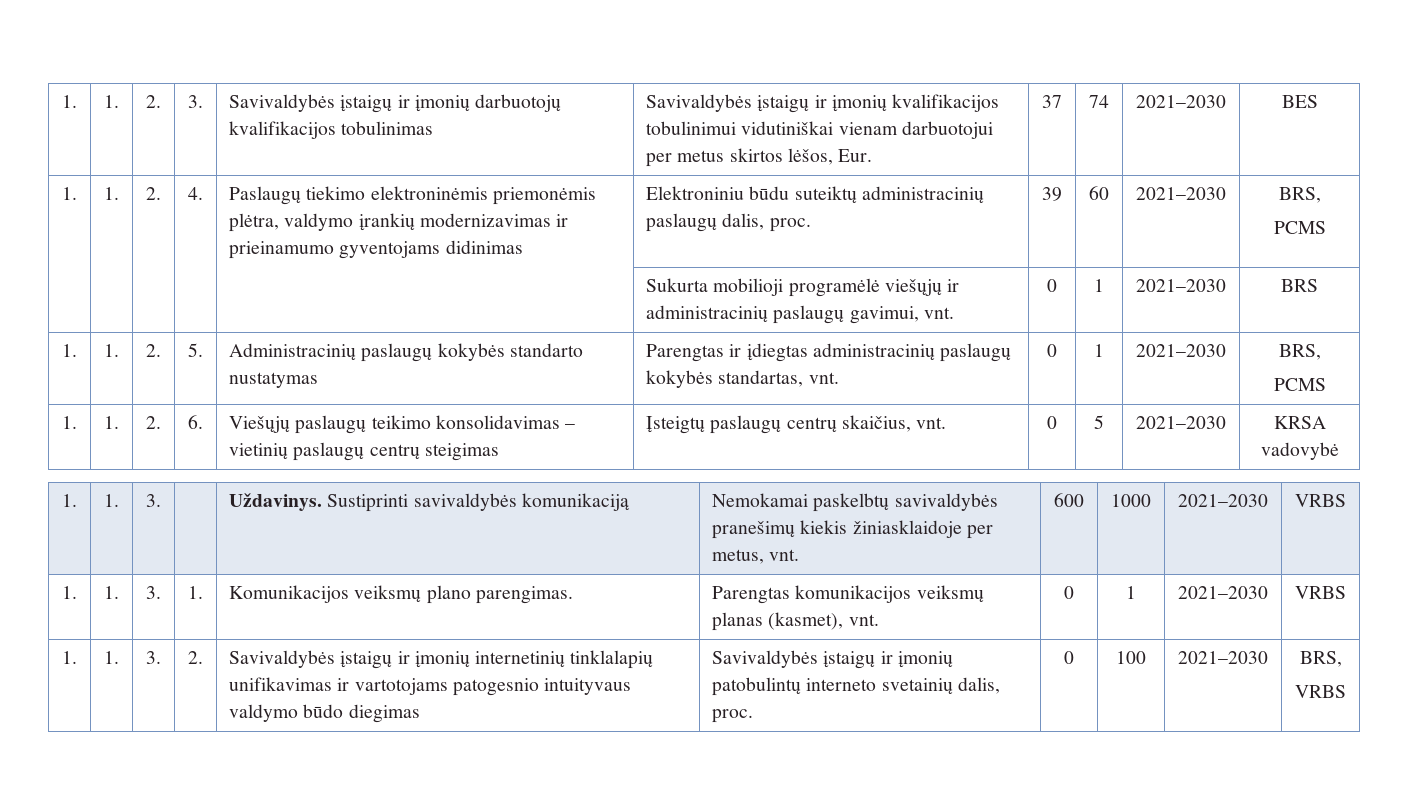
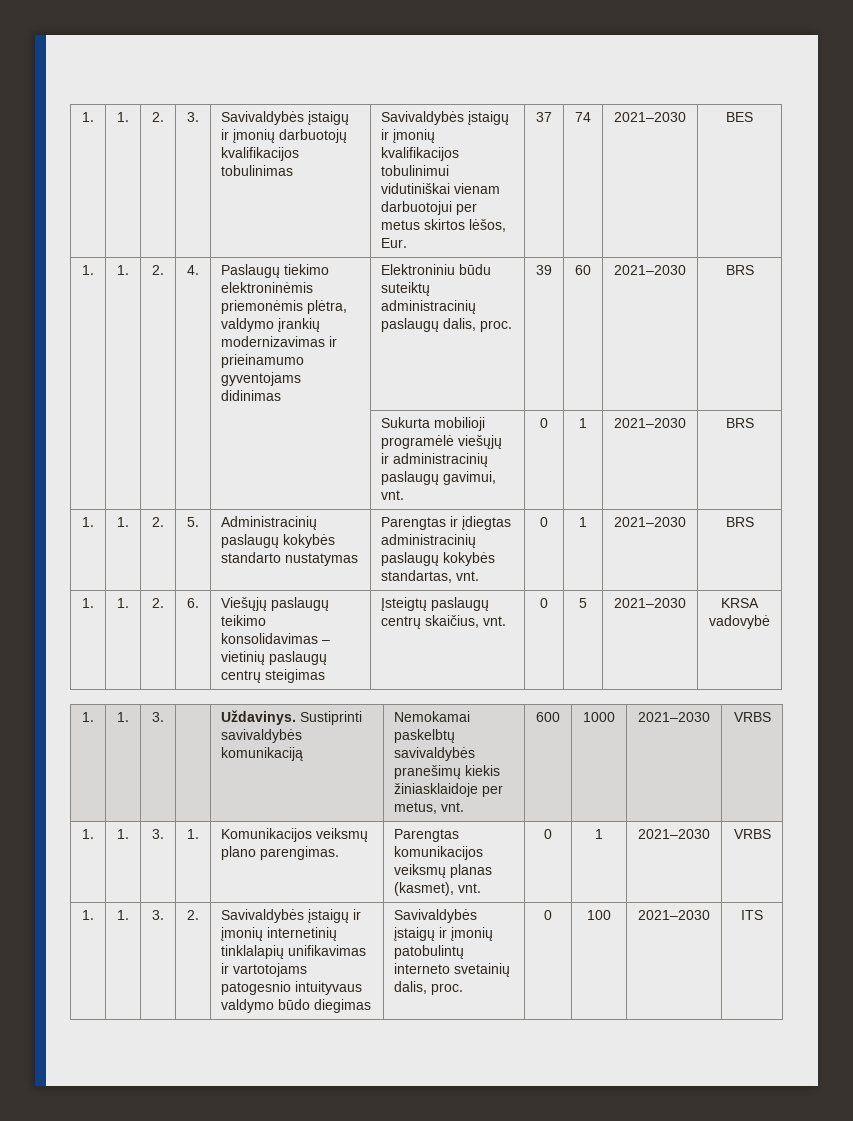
- 1. | 1. | 2. | 4. | Paslaugų tiekimo elektroninėmis priemonėmis plėtra, valdymo įrankių modernizavimas ir prieinamumo gyventojams didinimas | Elektroniniu būdu suteiktų administracinių paslaugų dalis, proc. | 39 | 60 | 2021–2030 | BRS,
- PCMS
+ 1. | 1. | 2. | 4. | Paslaugų tiekimo elektroninėmis priemonėmis plėtra, valdymo įrankių modernizavimas ir prieinamumo gyventojams didinimas | Elektroniniu būdu suteiktų administracinių paslaugų dalis, proc. | 39 | 60 | 2021–2030 | BRS
- 1. | 1. | 2. | 5. | Administracinių paslaugų kokybės standarto nustatymas | Parengtas ir įdiegtas administracinių paslaugų kokybės standartas, vnt. | 0 | 1 | 2021–2030 | BRS,
- PCMS
+ 1. | 1. | 2. | 5. | Administracinių paslaugų kokybės standarto nustatymas | Parengtas ir įdiegtas administracinių paslaugų kokybės standartas, vnt. | 0 | 1 | 2021–2030 | BRS
- 1. | 1. | 3. | 2. | Savivaldybės įstaigų ir įmonių internetinių tinklalapių unifikavimas ir vartotojams patogesnio intuityvaus valdymo būdo diegimas | Savivaldybės įstaigų ir įmonių patobulintų interneto svetainių dalis, proc. | 0 | 100 | 2021–2030 | BRS,
- VRBS
+ 1. | 1. | 3. | 2. | Savivaldybės įstaigų ir įmonių internetinių tinklalapių unifikavimas ir vartotojams patogesnio intuityvaus valdymo būdo diegimas | Savivaldybės įstaigų ir įmonių patobulintų interneto svetainių dalis, proc. | 0 | 100 | 2021–2030 | ITS

